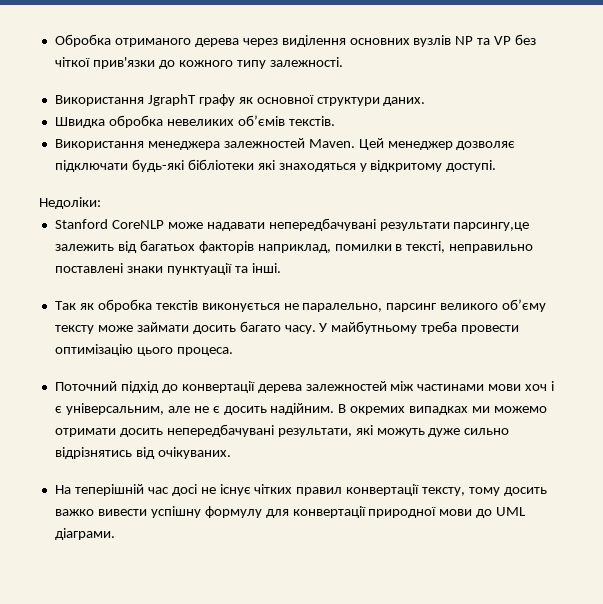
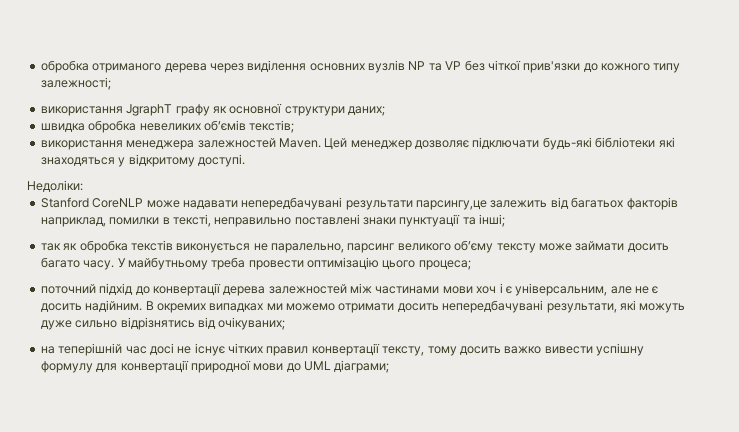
- Обробка отриманого дерева через виділення основних вузлів NP та VP без чіткої прив'язки до кожного типу залежності.
- Використання JgraphT графу як основної структури даних.
- Швидка обробка невеликих об’ємів текстів.
- Використання менеджера залежностей Maven.
+ обробка отриманого дерева через виділення основних вузлів NP та VP без чіткої прив'язки до кожного типу залежності;
+ використання JgraphT графу як основної структури даних;
+ швидка обробка невеликих об’ємів текстів;
+ використання менеджера залежностей Maven.
- Stanford CoreNLP може надавати непередбачувані результати парсингу,це залежить від багатьох факторів наприклад, помилки в тексті, неправильно поставлені знаки пунктуації та інші.
- Так як обробка текстів виконується не паралельно, парсинг великого об’єму тексту може займати досить багато часу.
+ Stanford CoreNLP може надавати непередбачувані результати парсингу,це залежить від багатьох факторів наприклад, помилки в тексті, неправильно поставлені знаки пунктуації та інші;
+ так як обробка текстів виконується не паралельно, парсинг великого об’єму тексту може займати досить багато часу.
- У майбутньому треба провести оптимізацію цього процеса.
- Поточний підхід до конвертації дерева залежностей між частинами мови хоч і є універсальним, але не є досить надійним.
+ У майбутньому треба провести оптимізацію цього процеса;
+ поточний підхід до конвертації дерева залежностей між частинами мови хоч і є універсальним, але не є досить надійним.
- В окремих випадках ми можемо отримати досить непередбачувані результати, які можуть дуже сильно відрізнятись від очікуваних.
- На теперішній час досі не існує чітких правил конвертації тексту, тому досить важко вивести успішну формулу для конвертації природної мови до UML діаграми.
+ В окремих випадках ми можемо отримати досить непередбачувані результати, які можуть дуже сильно відрізнятись від очікуваних;
+ на теперішній час досі не існує чітких правил конвертації тексту, тому досить важко вивести успішну формулу для конвертації природної мови до UML діаграми;

